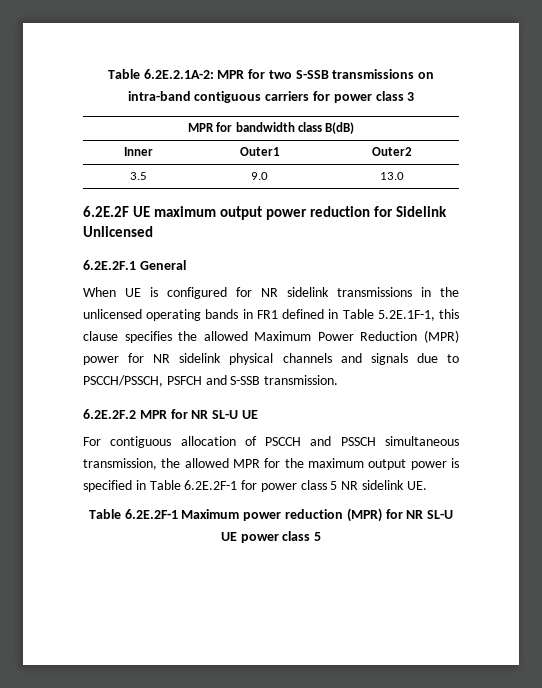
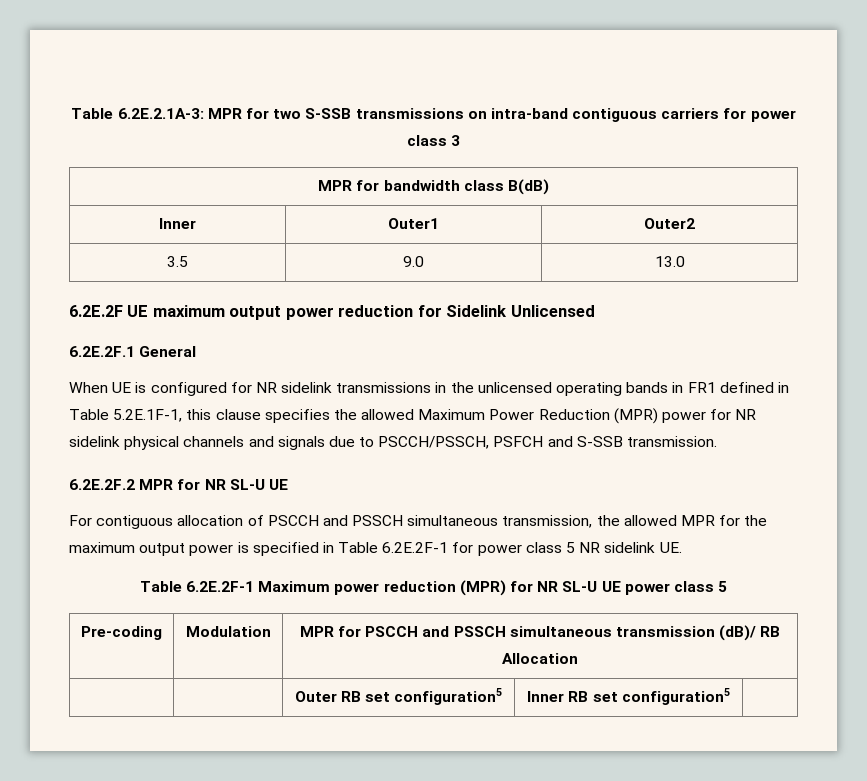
- Table 6.2E.2.1A-2: MPR for two S-SSB transmissions on intra-band contiguous carriers for power class 3
+ Table 6.2E.2.1A-3: MPR for two S-SSB transmissions on intra-band contiguous carriers for power class 3
+ Pre-coding | Modulation | MPR for PSCCH and PSSCH simultaneous transmission (dB)/ RB Allocation
+ | | Outer RB set configuration5 | Inner RB set configuration5 |

